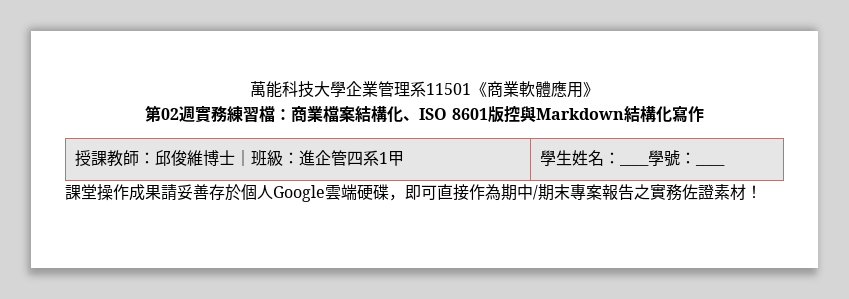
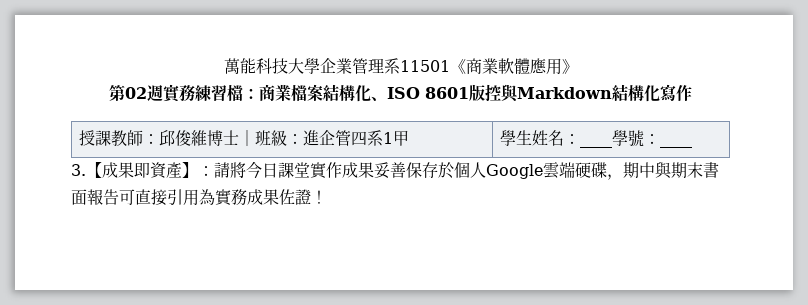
- 課堂操作成果請妥善存於個人Google雲端硬碟，即可直接作為期中/期末專案報告之實務佐證素材！
+ 3.【成果即資產】：請將今日課堂實作成果妥善保存於個人Google雲端硬碟，期中與期末書面報告可直接引用為實務成果佐證！

